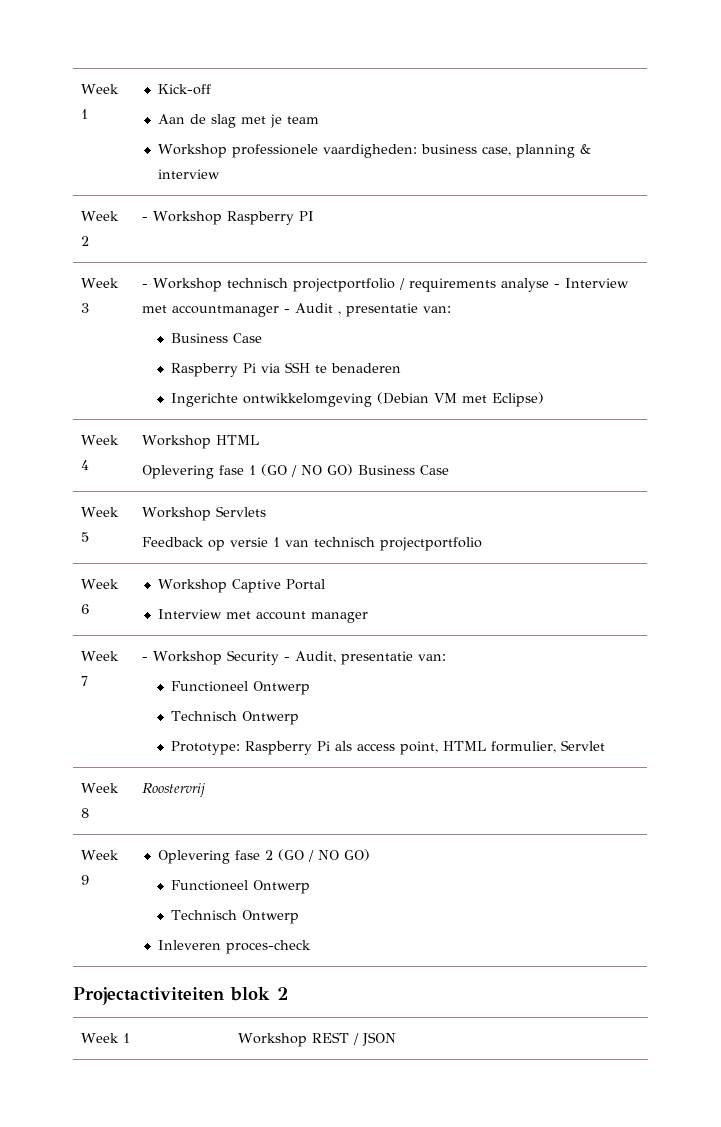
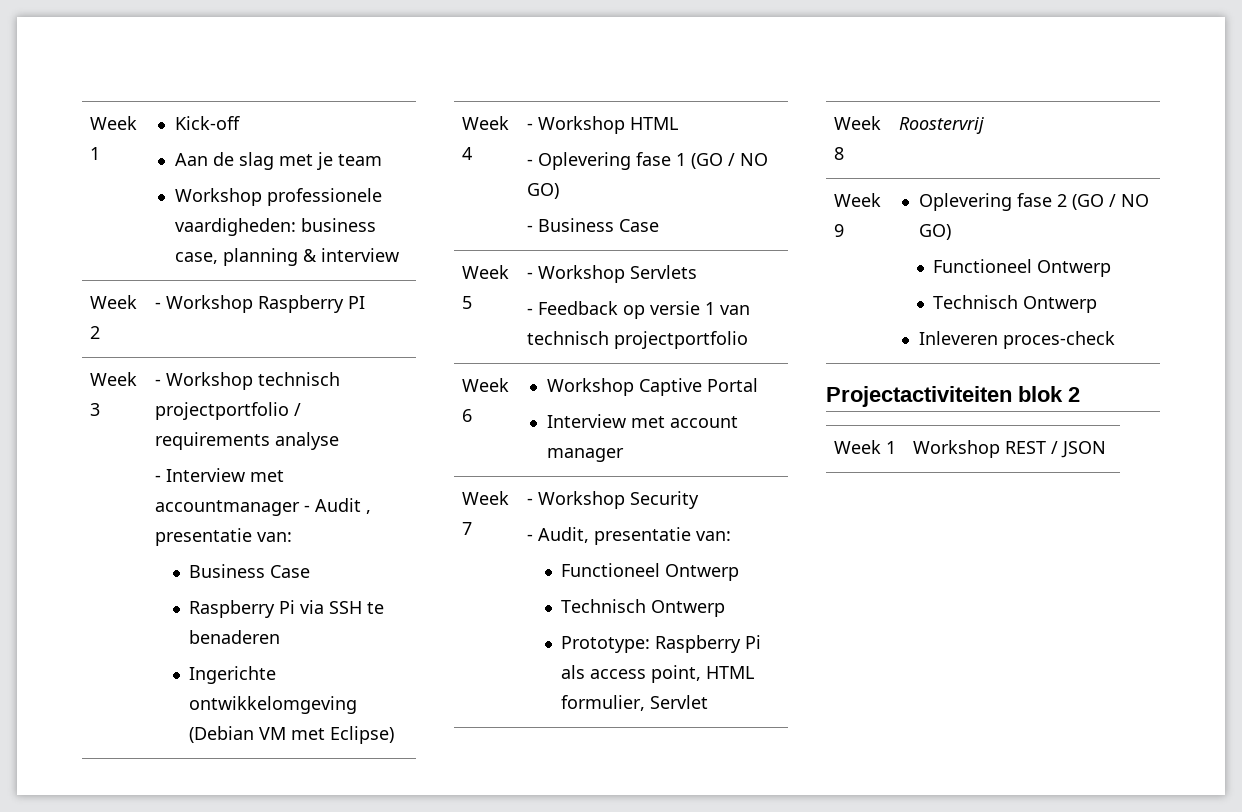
- Week 3 | - Workshop technisch projectportfolio / requirements analyse - Interview met accountmanager - Audit , presentatie van:
+ Week 3 | - Workshop technisch projectportfolio / requirements analyse
+ - Interview met accountmanager - Audit , presentatie van:
- Week 4 | Workshop HTML
- Oplevering fase 1 (GO / NO GO) Business Case
+ Week 4 | - Workshop HTML
+ - Oplevering fase 1 (GO / NO GO)
+ - Business Case
- Week 5 | Workshop Servlets
- Feedback op versie 1 van technisch projectportfolio
+ Week 5 | - Workshop Servlets
+ - Feedback op versie 1 van technisch projectportfolio
- Week 7 | - Workshop Security - Audit, presentatie van:
+ Week 7 | - Workshop Security
+ - Audit, presentatie van:

